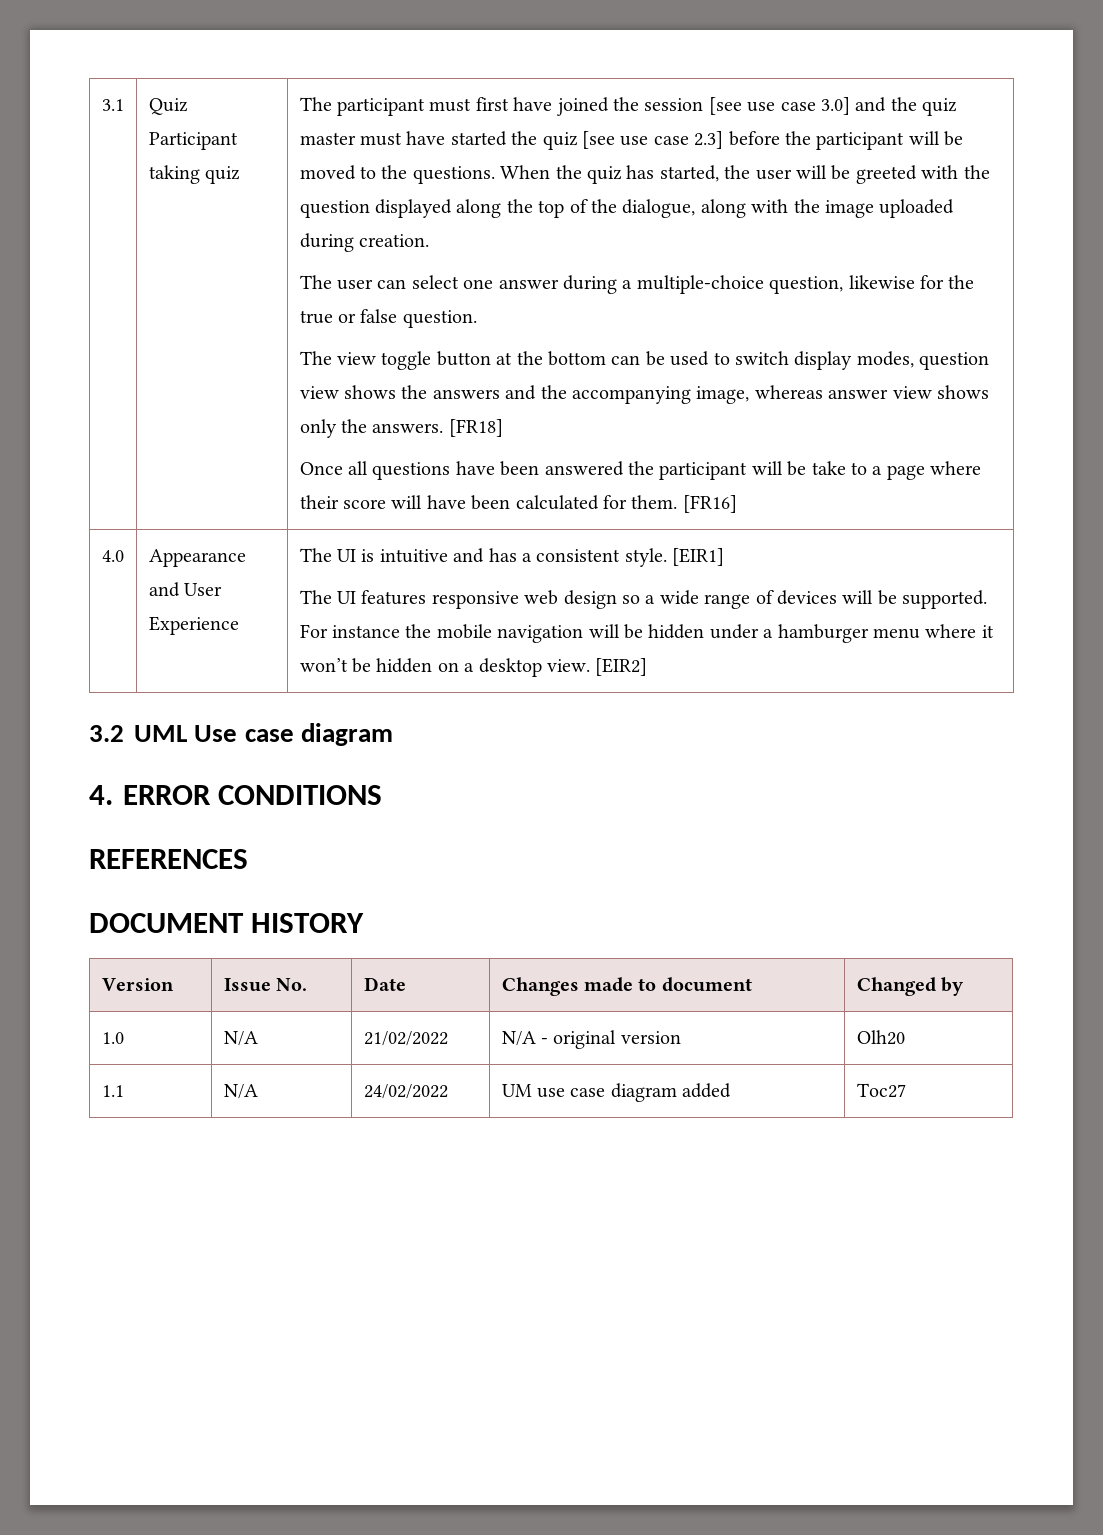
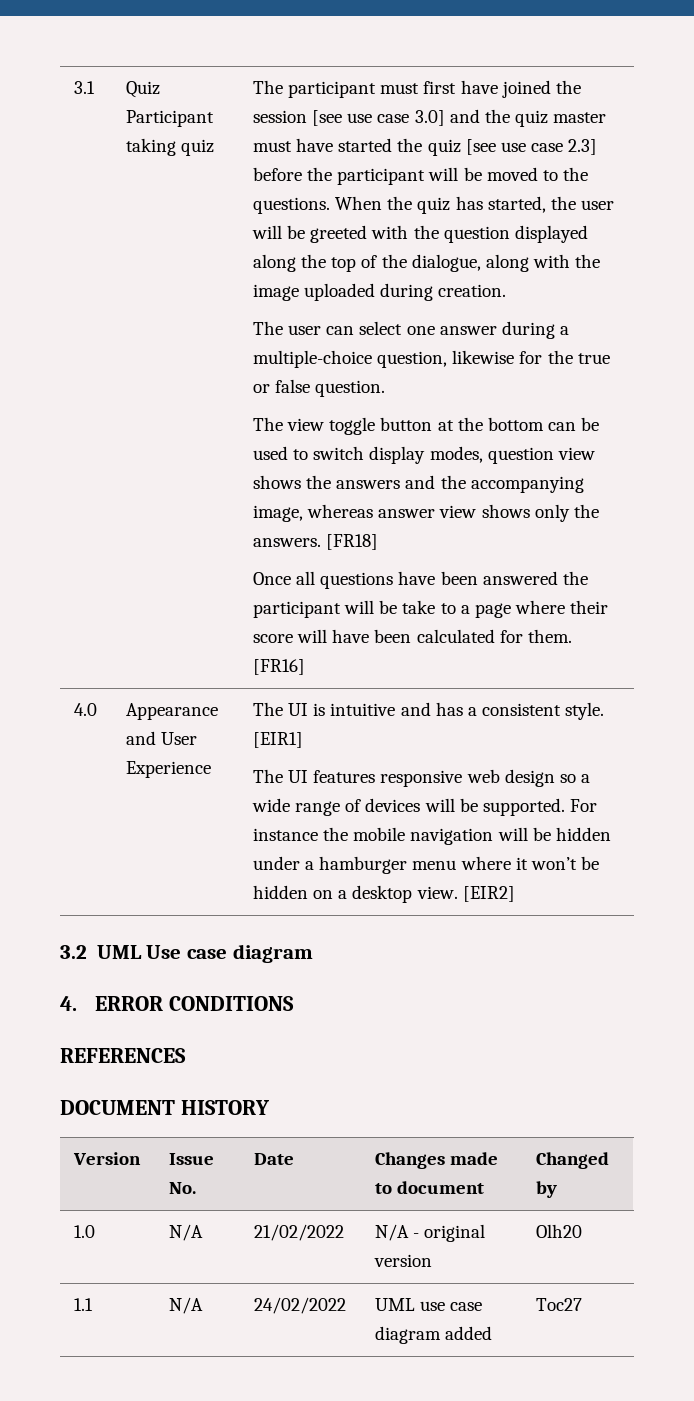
- 1.1 | N/A | 24/02/2022 | UM use case diagram added | Toc27
+ 1.1 | N/A | 24/02/2022 | UML use case diagram added | Toc27

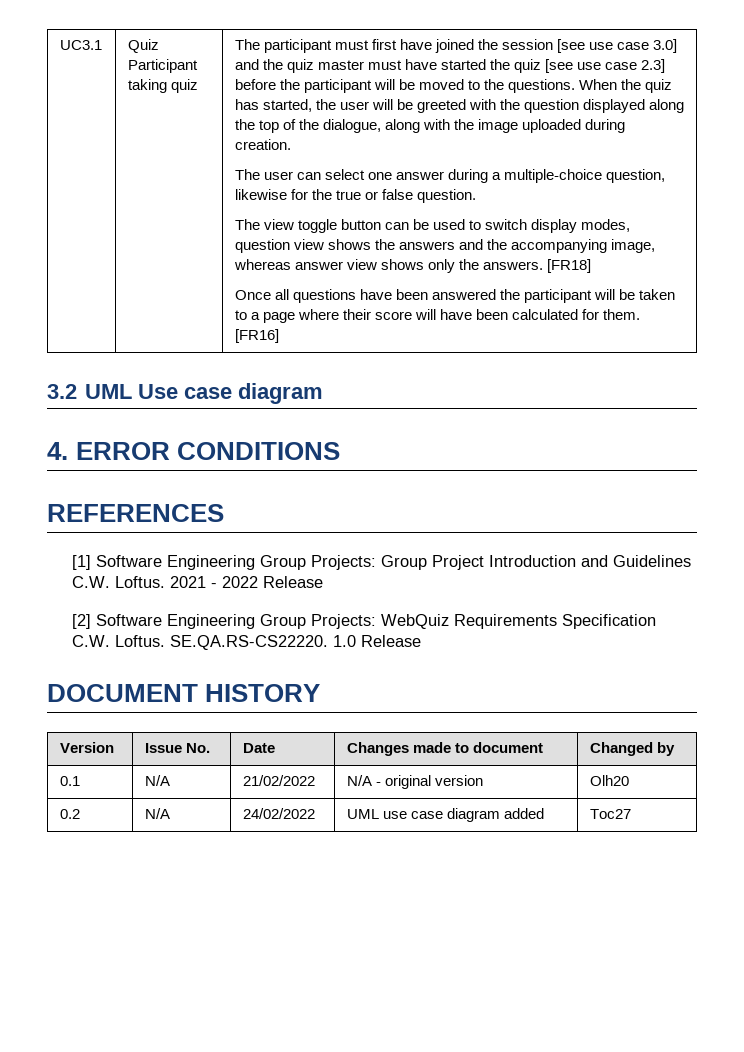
- 3.1
+ UC3.1
- The view toggle button at the bottom can be used to switch display modes, question view shows the answers and the accompanying image, whereas answer view shows only the answers.
+ The view toggle button can be used to switch display modes, question view shows the answers and the accompanying image, whereas answer view shows only the answers.
- Once all questions have been answered the participant will be take to a page where their score will have been calculated for them.
+ Once all questions have been answered the participant will be taken to a page where their score will have been calculated for them.
- 4.0 | Appearance and User Experience | The UI is intuitive and has a consistent style. [EIR1]
- The UI features responsive web design so a wide range of devices will be supported. For instance the mobile navigation will be hidden under a hamburger menu where it won’t be hidden on a desktop view. [EIR2]
+ [1] Software Engineering Group Projects: Group Project Introduction and Guidelines C.W. Loftus. 2021 - 2022 Release
+ [2] Software Engineering Group Projects: WebQuiz Requirements Specification C.W. Loftus. SE.QA.RS-CS22220. 1.0 Release
- 1.0 | N/A | 21/02/2022 | N/A - original version | Olh20
+ 0.1 | N/A | 21/02/2022 | N/A - original version | Olh20
- 1.1 | N/A | 24/02/2022 | UML use case diagram added | Toc27
+ 0.2 | N/A | 24/02/2022 | UML use case diagram added | Toc27

